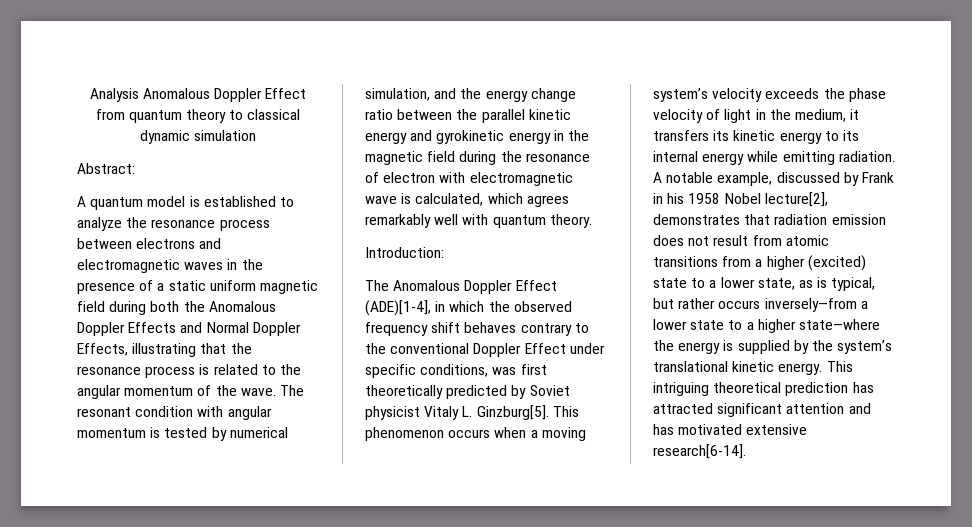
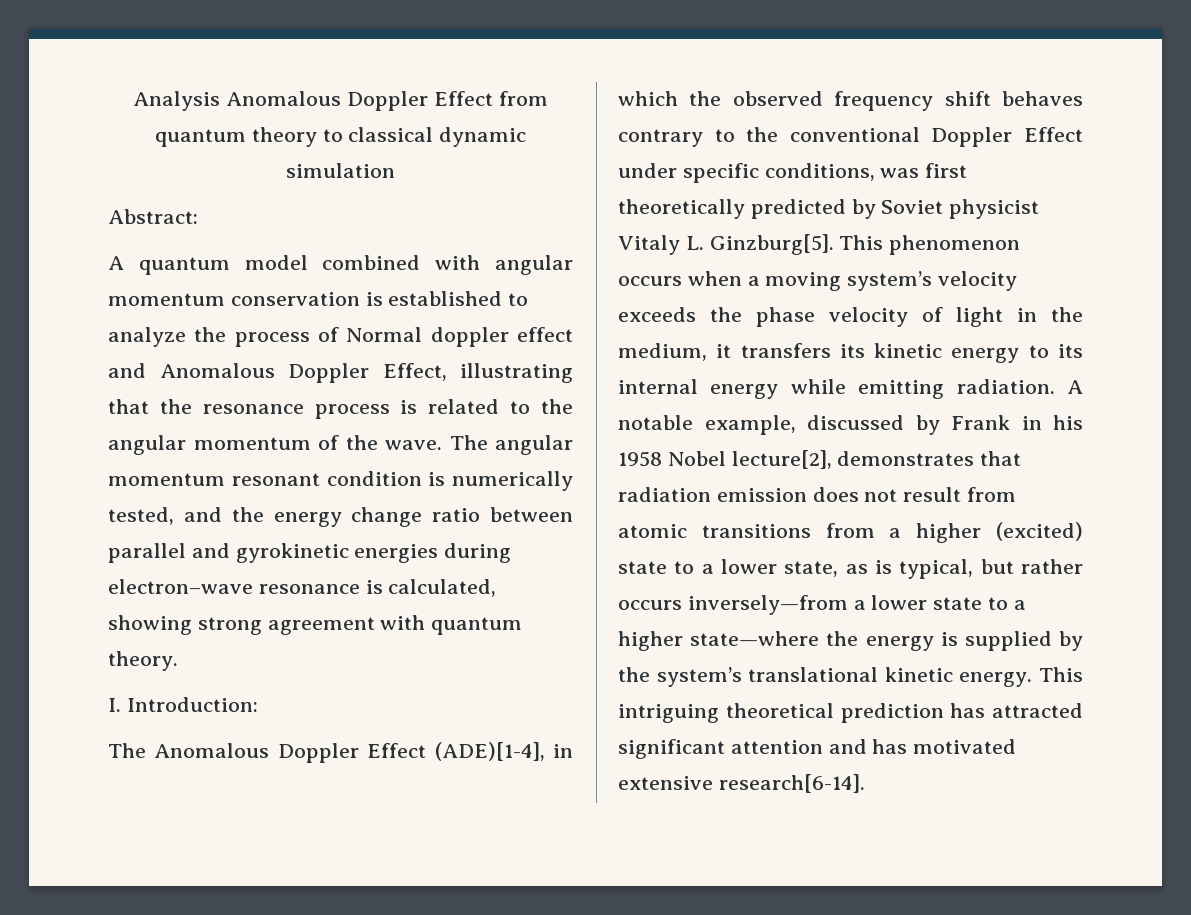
- A quantum model is established to analyze the resonance process between electrons and electromagnetic waves in the presence of a static uniform magnetic field during both the Anomalous Doppler Effects and Normal Doppler Effects, illustrating that the resonance process is related to the angular momentum of the wave.
+ A quantum model combined with angular momentum conservation is established to analyze the process of Normal doppler effect and Anomalous Doppler Effect, illustrating that the resonance process is related to the angular momentum of the wave.
- The resonant condition with angular momentum is tested by numerical simulation, and the energy change ratio between the parallel kinetic energy and gyrokinetic energy in the magnetic field during the resonance of electron with electromagnetic wave is calculated, which agrees remarkably well with quantum theory.
+ The angular momentum resonant condition is numerically tested, and the energy change ratio between parallel and gyrokinetic energies during electron–wave resonance is calculated, showing strong agreement with quantum theory.
- Introduction:
+ I. Introduction:

